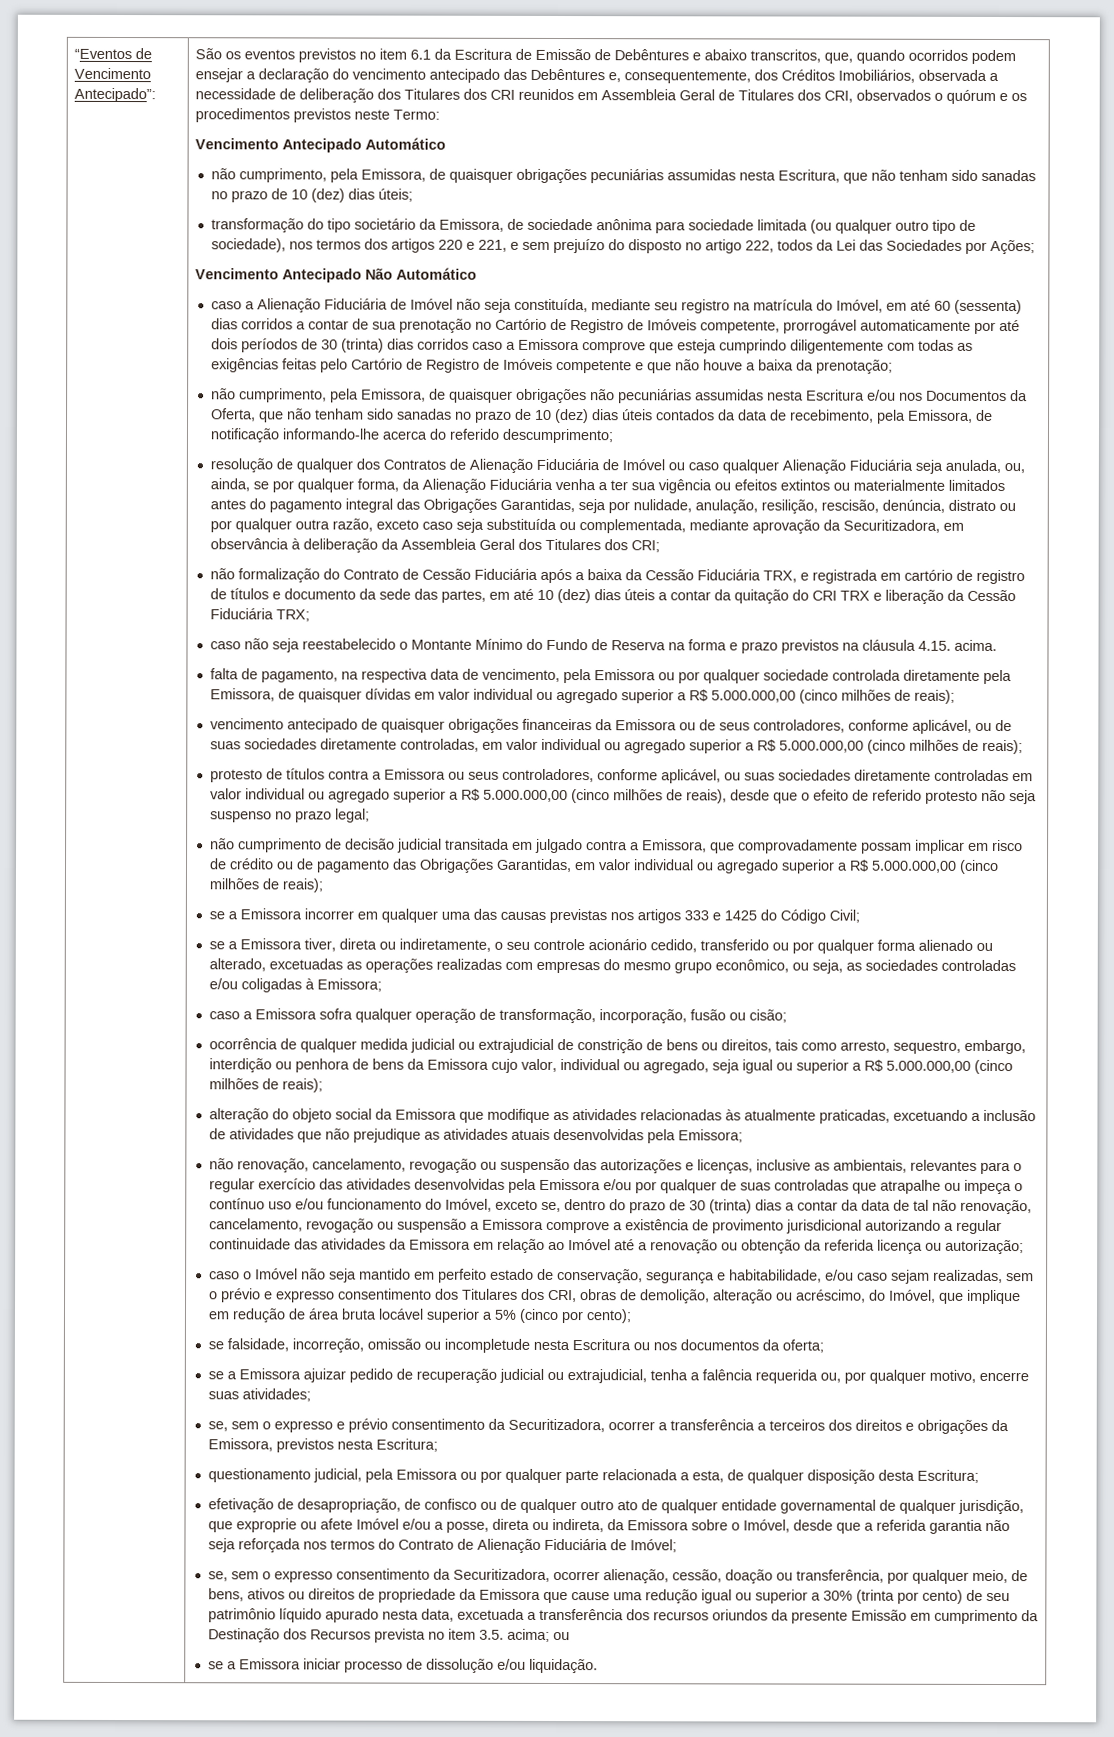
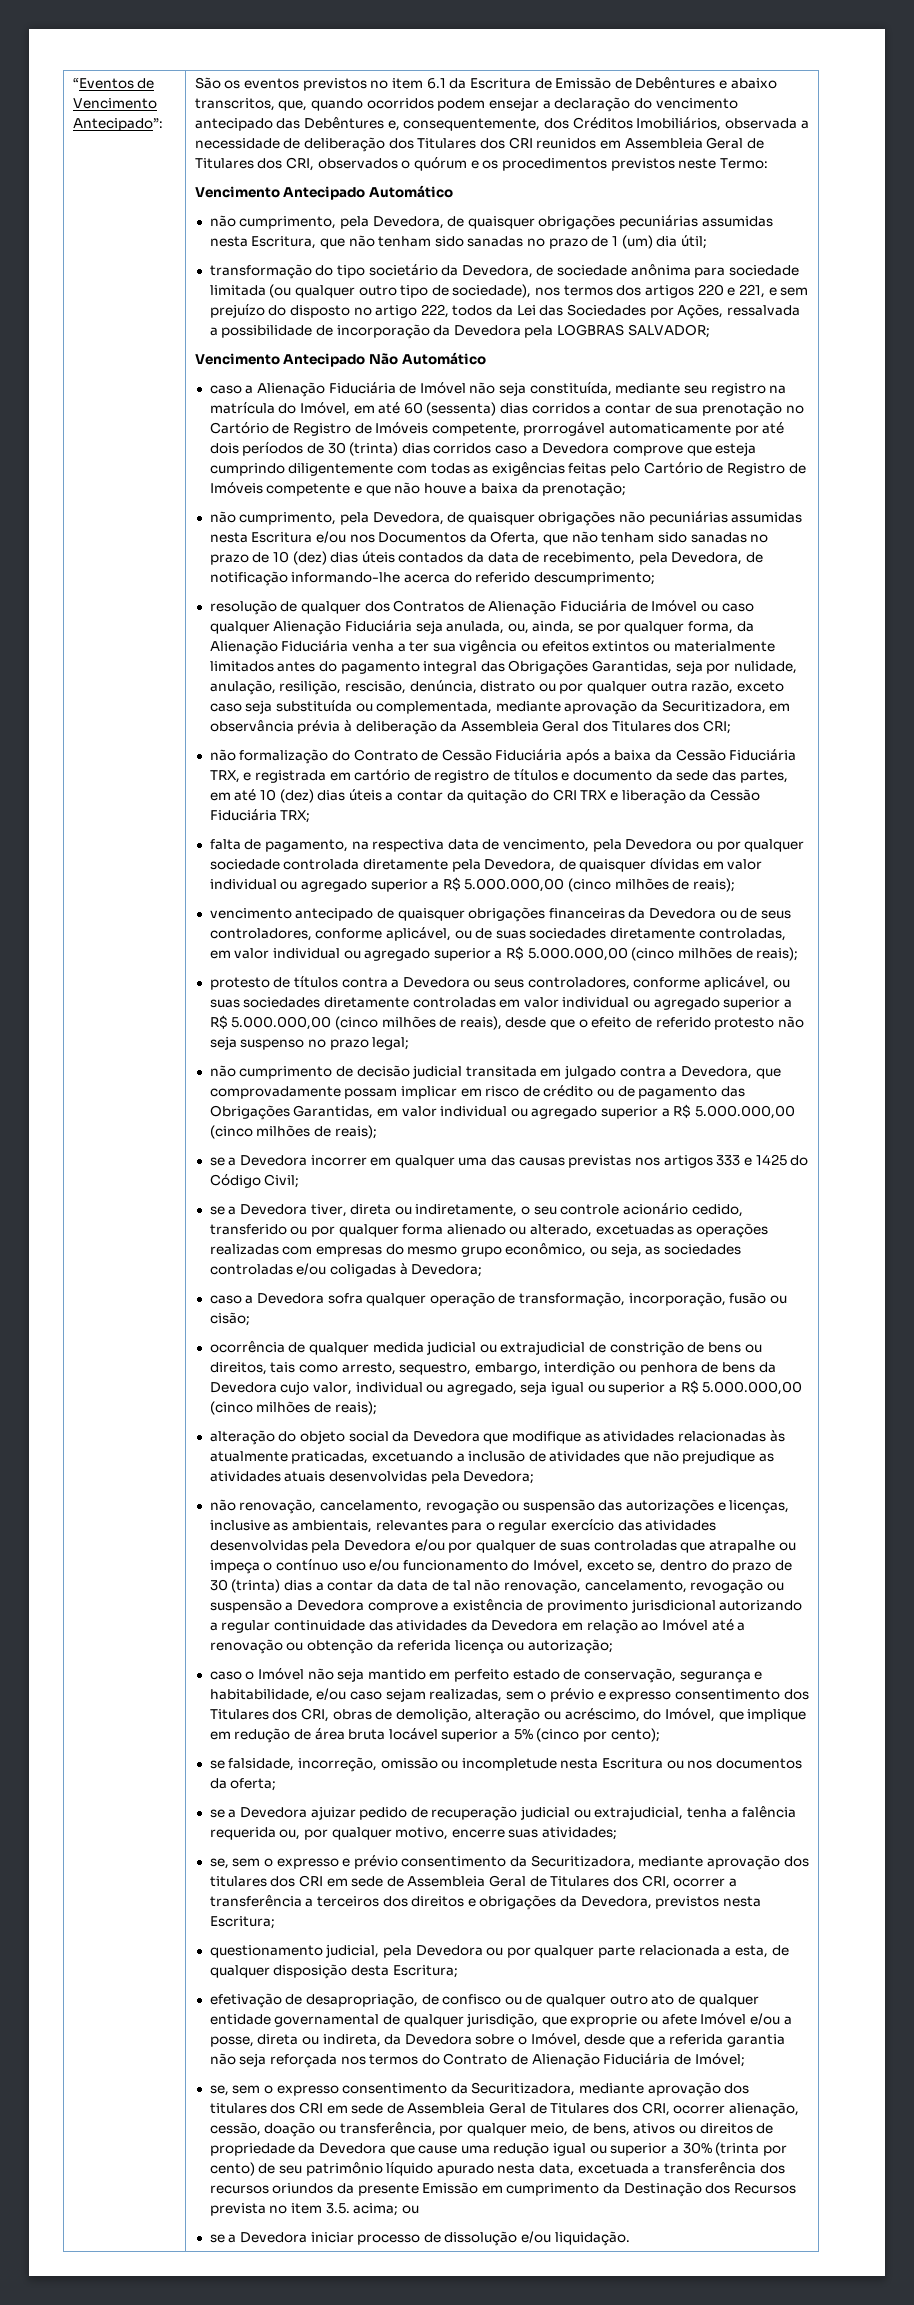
- não cumprimento, pela Emissora, de quaisquer obrigações pecuniárias assumidas nesta Escritura, que não tenham sido sanadas no prazo de 10 (dez) dias úteis;
+ não cumprimento, pela Devedora, de quaisquer obrigações pecuniárias assumidas nesta Escritura, que não tenham sido sanadas no prazo de 1 (um) dia útil;
- transformação do tipo societário da Emissora, de sociedade anônima para sociedade limitada (ou qualquer outro tipo de sociedade), nos termos dos artigos 220 e 221, e sem prejuízo do disposto no artigo 222, todos da Lei das Sociedades por Ações;
+ transformação do tipo societário da Devedora, de sociedade anônima para sociedade limitada (ou qualquer outro tipo de sociedade), nos termos dos artigos 220 e 221, e sem prejuízo do disposto no artigo 222, todos da Lei das Sociedades por Ações, ressalvada a possibilidade de incorporação da Devedora pela LOGBRAS SALVADOR;
- caso a Alienação Fiduciária de Imóvel não seja constituída, mediante seu registro na matrícula do Imóvel, em até 60 (sessenta) dias corridos a contar de sua prenotação no Cartório de Registro de Imóveis competente, prorrogável automaticamente por até dois períodos de 30 (trinta) dias corridos caso a Emissora comprove que esteja cumprindo diligentemente com todas as exigências feitas pelo Cartório de Registro de Imóveis competente e que não houve a baixa da prenotação;
+ caso a Alienação Fiduciária de Imóvel não seja constituída, mediante seu registro na matrícula do Imóvel, em até 60 (sessenta) dias corridos a contar de sua prenotação no Cartório de Registro de Imóveis competente, prorrogável automaticamente por até dois períodos de 30 (trinta) dias corridos caso a Devedora comprove que esteja cumprindo diligentemente com todas as exigências feitas pelo Cartório de Registro de Imóveis competente e que não houve a baixa da prenotação;
- não cumprimento, pela Emissora, de quaisquer obrigações não pecuniárias assumidas nesta Escritura e/ou nos Documentos da Oferta, que não tenham sido sanadas no prazo de 10 (dez) dias úteis contados da data de recebimento, pela Emissora, de notificação informando-lhe acerca do referido descumprimento;
+ não cumprimento, pela Devedora, de quaisquer obrigações não pecuniárias assumidas nesta Escritura e/ou nos Documentos da Oferta, que não tenham sido sanadas no prazo de 10 (dez) dias úteis contados da data de recebimento, pela Devedora, de notificação informando-lhe acerca do referido descumprimento;
- resolução de qualquer dos Contratos de Alienação Fiduciária de Imóvel ou caso qualquer Alienação Fiduciária seja anulada, ou, ainda, se por qualquer forma, da Alienação Fiduciária venha a ter sua vigência ou efeitos extintos ou materialmente limitados antes do pagamento integral das Obrigações Garantidas, seja por nulidade, anulação, resilição, rescisão, denúncia, distrato ou por qualquer outra razão, exceto caso seja substituída ou complementada, mediante aprovação da Securitizadora, em observância à deliberação da Assembleia Geral dos Titulares dos CRI;
+ resolução de qualquer dos Contratos de Alienação Fiduciária de Imóvel ou caso qualquer Alienação Fiduciária seja anulada, ou, ainda, se por qualquer forma, da Alienação Fiduciária venha a ter sua vigência ou efeitos extintos ou materialmente limitados antes do pagamento integral das Obrigações Garantidas, seja por nulidade, anulação, resilição, rescisão, denúncia, distrato ou por qualquer outra razão, exceto caso seja substituída ou complementada, mediante aprovação da Securitizadora, em observância prévia à deliberação da Assembleia Geral dos Titulares dos CRI;
- caso não seja reestabelecido o Montante Mínimo do Fundo de Reserva na forma e prazo previstos na cláusula 4.15. acima.
- falta de pagamento, na respectiva data de vencimento, pela Emissora ou por qualquer sociedade controlada diretamente pela Emissora, de quaisquer dívidas em valor individual ou agregado superior a R$ 5.000.000,00 (cinco milhões de reais);
+ falta de pagamento, na respectiva data de vencimento, pela Devedora ou por qualquer sociedade controlada diretamente pela Devedora, de quaisquer dívidas em valor individual ou agregado superior a R$ 5.000.000,00 (cinco milhões de reais);
- vencimento antecipado de quaisquer obrigações financeiras da Emissora ou de seus controladores, conforme aplicável, ou de suas sociedades diretamente controladas, em valor individual ou agregado superior a R$ 5.000.000,00 (cinco milhões de reais);
+ vencimento antecipado de quaisquer obrigações financeiras da Devedora ou de seus controladores, conforme aplicável, ou de suas sociedades diretamente controladas, em valor individual ou agregado superior a R$ 5.000.000,00 (cinco milhões de reais);
- protesto de títulos contra a Emissora ou seus controladores, conforme aplicável, ou suas sociedades diretamente controladas em valor individual ou agregado superior a R$ 5.000.000,00 (cinco milhões de reais), desde que o efeito de referido protesto não seja suspenso no prazo legal;
+ protesto de títulos contra a Devedora ou seus controladores, conforme aplicável, ou suas sociedades diretamente controladas em valor individual ou agregado superior a R$ 5.000.000,00 (cinco milhões de reais), desde que o efeito de referido protesto não seja suspenso no prazo legal;
- não cumprimento de decisão judicial transitada em julgado contra a Emissora, que comprovadamente possam implicar em risco de crédito ou de pagamento das Obrigações Garantidas, em valor individual ou agregado superior a R$ 5.000.000,00 (cinco milhões de reais);
+ não cumprimento de decisão judicial transitada em julgado contra a Devedora, que comprovadamente possam implicar em risco de crédito ou de pagamento das Obrigações Garantidas, em valor individual ou agregado superior a R$ 5.000.000,00 (cinco milhões de reais);
- se a Emissora incorrer em qualquer uma das causas previstas nos artigos 333 e 1425 do Código Civil;
+ se a Devedora incorrer em qualquer uma das causas previstas nos artigos 333 e 1425 do Código Civil;
- se a Emissora tiver, direta ou indiretamente, o seu controle acionário cedido, transferido ou por qualquer forma alienado ou alterado, excetuadas as operações realizadas com empresas do mesmo grupo econômico, ou seja, as sociedades controladas e/ou coligadas à Emissora;
- caso a Emissora sofra qualquer operação de transformação, incorporação, fusão ou cisão;
+ se a Devedora tiver, direta ou indiretamente, o seu controle acionário cedido, transferido ou por qualquer forma alienado ou alterado, excetuadas as operações realizadas com empresas do mesmo grupo econômico, ou seja, as sociedades controladas e/ou coligadas à Devedora;
+ caso a Devedora sofra qualquer operação de transformação, incorporação, fusão ou cisão;
- ocorrência de qualquer medida judicial ou extrajudicial de constrição de bens ou direitos, tais como arresto, sequestro, embargo, interdição ou penhora de bens da Emissora cujo valor, individual ou agregado, seja igual ou superior a R$ 5.000.000,00 (cinco milhões de reais);
+ ocorrência de qualquer medida judicial ou extrajudicial de constrição de bens ou direitos, tais como arresto, sequestro, embargo, interdição ou penhora de bens da Devedora cujo valor, individual ou agregado, seja igual ou superior a R$ 5.000.000,00 (cinco milhões de reais);
- alteração do objeto social da Emissora que modifique as atividades relacionadas às atualmente praticadas, excetuando a inclusão de atividades que não prejudique as atividades atuais desenvolvidas pela Emissora;
+ alteração do objeto social da Devedora que modifique as atividades relacionadas às atualmente praticadas, excetuando a inclusão de atividades que não prejudique as atividades atuais desenvolvidas pela Devedora;
- não renovação, cancelamento, revogação ou suspensão das autorizações e licenças, inclusive as ambientais, relevantes para o regular exercício das atividades desenvolvidas pela Emissora e/ou por qualquer de suas controladas que atrapalhe ou impeça o contínuo uso e/ou funcionamento do Imóvel, exceto se, dentro do prazo de 30 (trinta) dias a contar da data de tal não renovação, cancelamento, revogação ou suspensão a Emissora comprove a existência de provimento jurisdicional autorizando a regular continuidade das atividades da Emissora em relação ao Imóvel até a renovação ou obtenção da referida licença ou autorização;
+ não renovação, cancelamento, revogação ou suspensão das autorizações e licenças, inclusive as ambientais, relevantes para o regular exercício das atividades desenvolvidas pela Devedora e/ou por qualquer de suas controladas que atrapalhe ou impeça o contínuo uso e/ou funcionamento do Imóvel, exceto se, dentro do prazo de 30 (trinta) dias a contar da data de tal não renovação, cancelamento, revogação ou suspensão a Devedora comprove a existência de provimento jurisdicional autorizando a regular continuidade das atividades da Devedora em relação ao Imóvel até a renovação ou obtenção da referida licença ou autorização;
- se a Emissora ajuizar pedido de recuperação judicial ou extrajudicial, tenha a falência requerida ou, por qualquer motivo, encerre suas atividades;
+ se a Devedora ajuizar pedido de recuperação judicial ou extrajudicial, tenha a falência requerida ou, por qualquer motivo, encerre suas atividades;
- se, sem o expresso e prévio consentimento da Securitizadora, ocorrer a transferência a terceiros dos direitos e obrigações da Emissora, previstos nesta Escritura;
+ se, sem o expresso e prévio consentimento da Securitizadora, mediante aprovação dos titulares dos CRI em sede de Assembleia Geral de Titulares dos CRI, ocorrer a transferência a terceiros dos direitos e obrigações da Devedora, previstos nesta Escritura;
- questionamento judicial, pela Emissora ou por qualquer parte relacionada a esta, de qualquer disposição desta Escritura;
+ questionamento judicial, pela Devedora ou por qualquer parte relacionada a esta, de qualquer disposição desta Escritura;
- efetivação de desapropriação, de confisco ou de qualquer outro ato de qualquer entidade governamental de qualquer jurisdição, que exproprie ou afete Imóvel e/ou a posse, direta ou indireta, da Emissora sobre o Imóvel, desde que a referida garantia não seja reforçada nos termos do Contrato de Alienação Fiduciária de Imóvel;
+ efetivação de desapropriação, de confisco ou de qualquer outro ato de qualquer entidade governamental de qualquer jurisdição, que exproprie ou afete Imóvel e/ou a posse, direta ou indireta, da Devedora sobre o Imóvel, desde que a referida garantia não seja reforçada nos termos do Contrato de Alienação Fiduciária de Imóvel;
- se, sem o expresso consentimento da Securitizadora, ocorrer alienação, cessão, doação ou transferência, por qualquer meio, de bens, ativos ou direitos de propriedade da Emissora que cause uma redução igual ou superior a 30% (trinta por cento) de seu patrimônio líquido apurado nesta data, excetuada a transferência dos recursos oriundos da presente Emissão em cumprimento da Destinação dos Recursos prevista no item 3.5. acima;
+ se, sem o expresso consentimento da Securitizadora, mediante aprovação dos titulares dos CRI em sede de Assembleia Geral de Titulares dos CRI, ocorrer alienação, cessão, doação ou transferência, por qualquer meio, de bens, ativos ou direitos de propriedade da Devedora que cause uma redução igual ou superior a 30% (trinta por cento) de seu patrimônio líquido apurado nesta data, excetuada a transferência dos recursos oriundos da presente Emissão em cumprimento da Destinação dos Recursos prevista no item 3.5. acima;
- se a Emissora iniciar processo de dissolução e/ou liquidação.
+ se a Devedora iniciar processo de dissolução e/ou liquidação.

